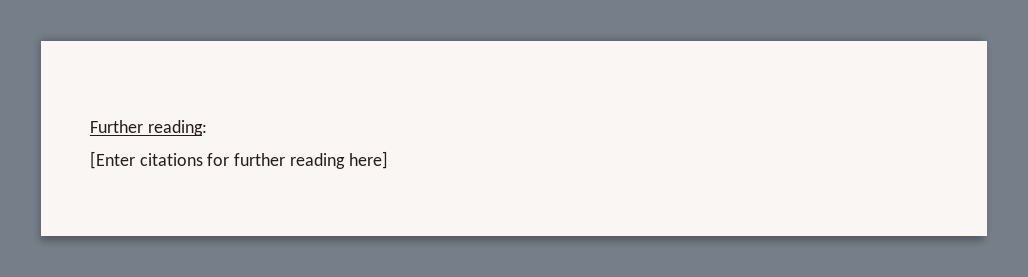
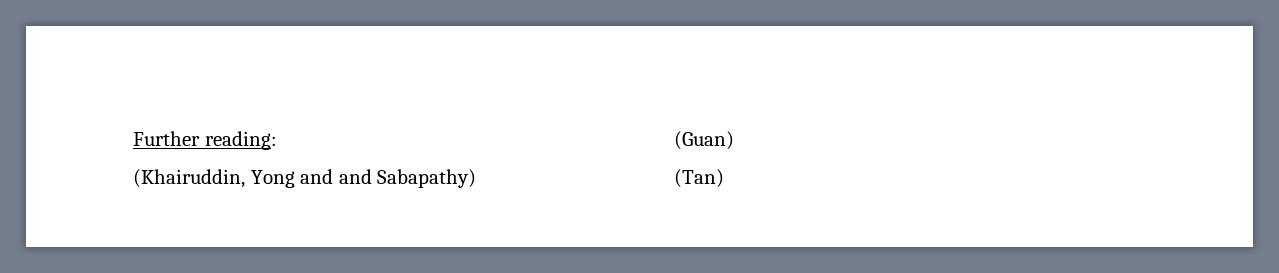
- [Enter citations for further reading here]
+ (Khairuddin, Yong and and Sabapathy)
+ (Guan)
+ (Tan)

